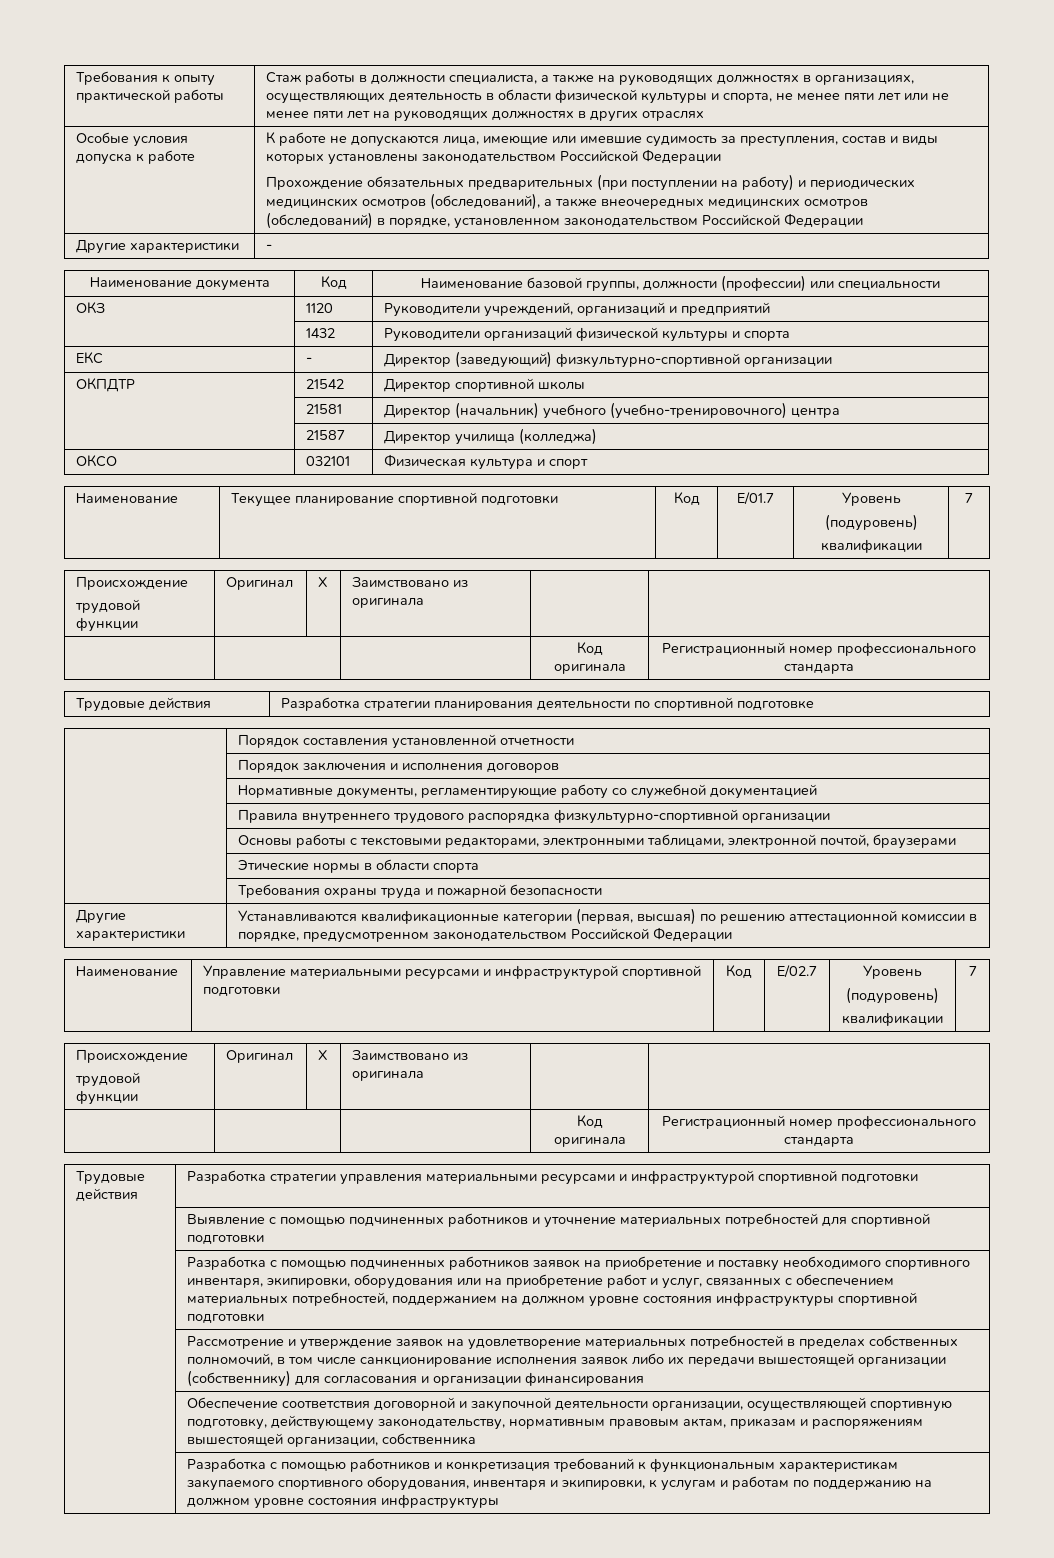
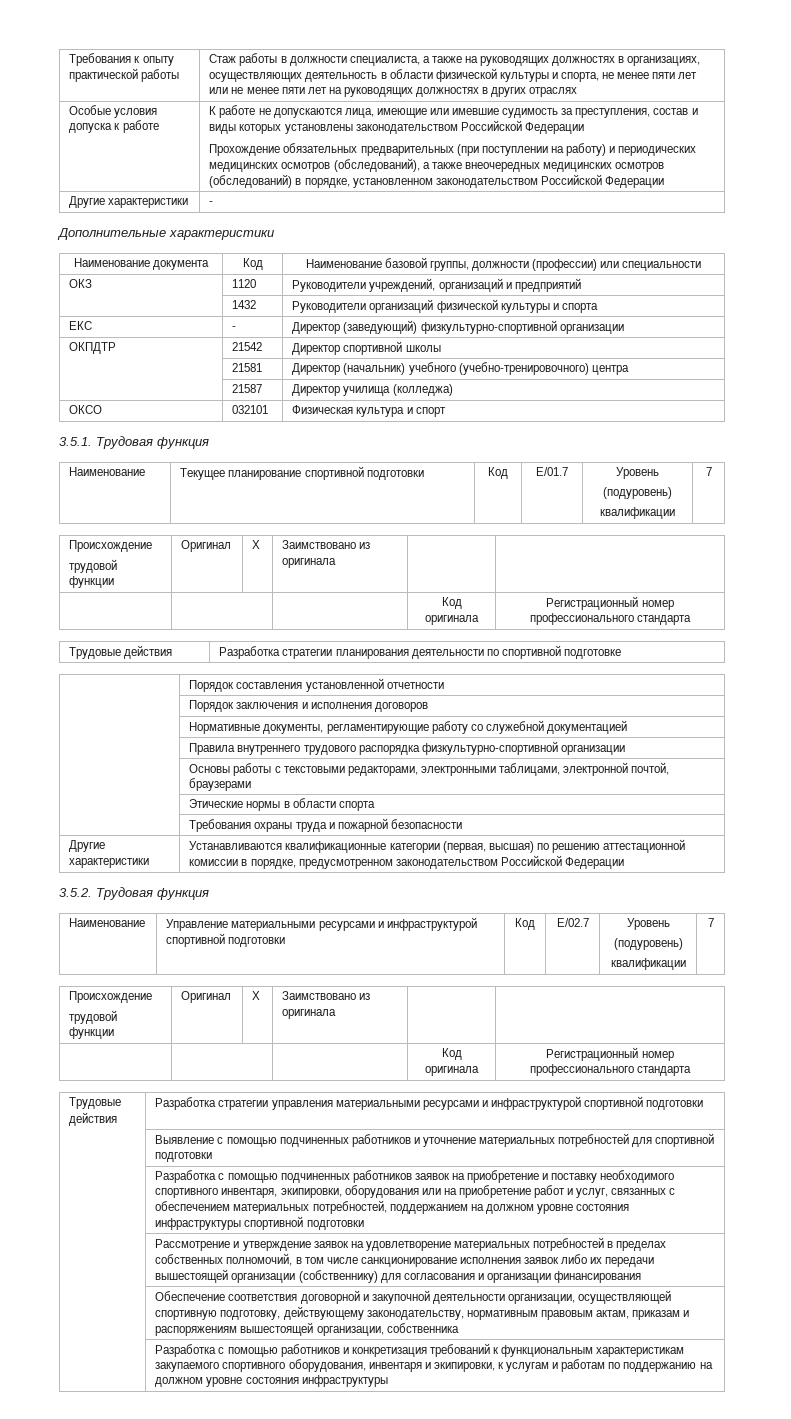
+ Дополнительные характеристики
+ 3.5.1. Трудовая функция
+ 3.5.2. Трудовая функция

